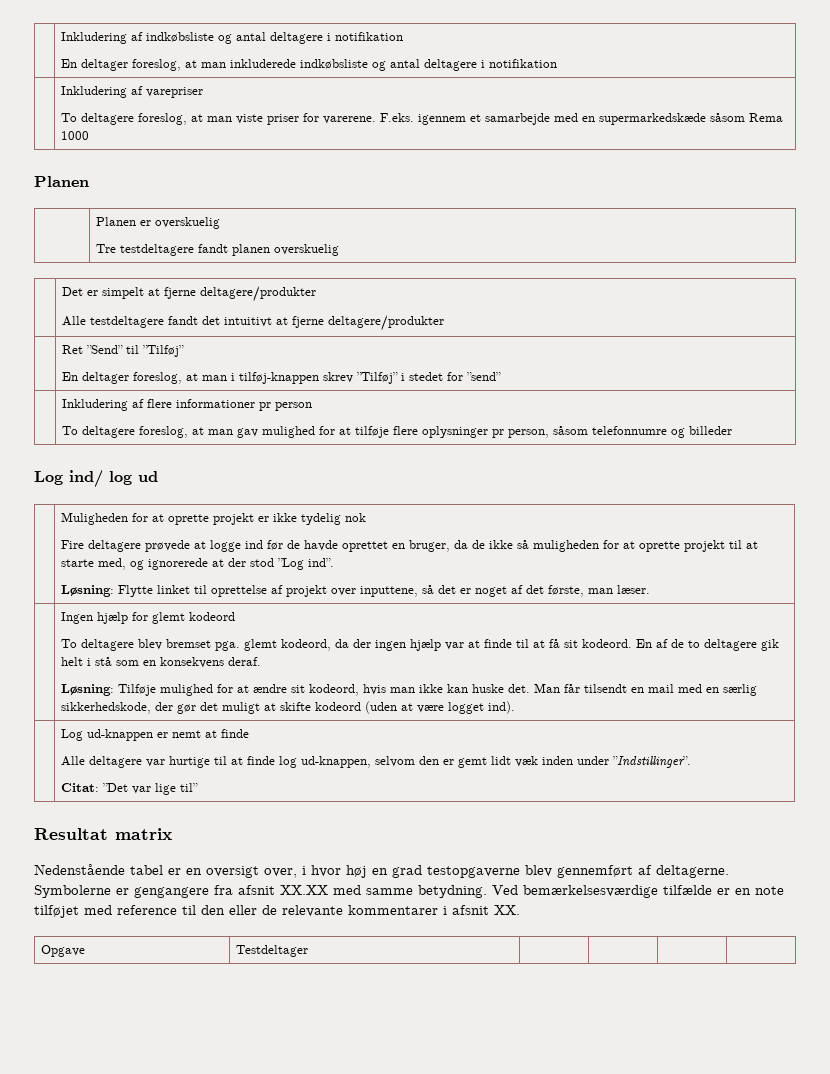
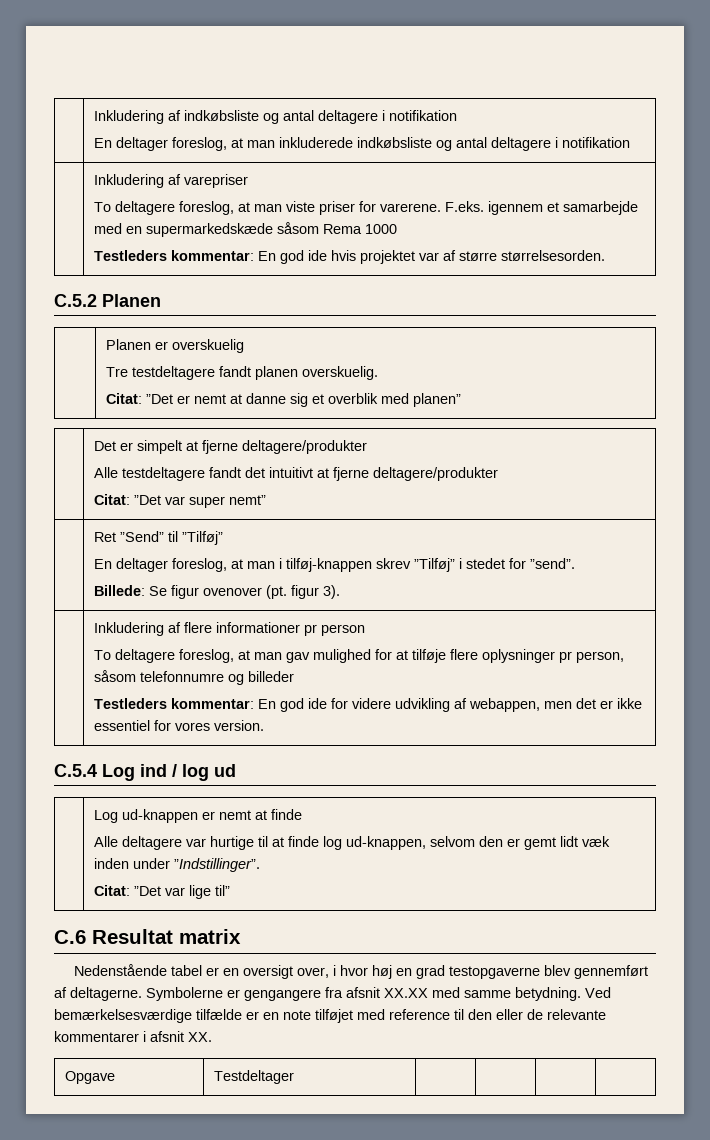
  | Inkludering af varepriser
  To deltagere foreslog, at man viste priser for varerene. F.eks. igennem et samarbejde med en supermarkedskæde såsom Rema 1000
- Planen
+ Testleders kommentar: En god ide hvis projektet var af større størrelsesorden.
+ C.5.2 Planen
  | Planen er overskuelig
- Tre testdeltagere fandt planen overskuelig
+ Tre testdeltagere fandt planen overskuelig.
+ Citat: ”Det er nemt at danne sig et overblik med planen”
  | Det er simpelt at fjerne deltagere/produkter
  Alle testdeltagere fandt det intuitivt at fjerne deltagere/produkter
+ Citat: ”Det var super nemt”
  | Ret ”Send” til ”Tilføj”
- En deltager foreslog, at man i tilføj-knappen skrev ”Tilføj” i stedet for ”send”
+ En deltager foreslog, at man i tilføj-knappen skrev ”Tilføj” i stedet for ”send”.
+ Billede: Se figur ovenover (pt. figur 3).
- Log ind/ log ud
- | Muligheden for at oprette projekt er ikke tydelig nok
- Fire deltagere prøvede at logge ind før de havde oprettet en bruger, da de ikke så muligheden for at oprette projekt til at starte med, og ignorerede at der stod ”Log ind”.
- Løsning: Flytte linket til oprettelse af projekt over inputtene, så det er noget af det første, man læser.
- | Ingen hjælp for glemt kodeord
- To deltagere blev bremset pga. glemt kodeord, da der ingen hjælp var at finde til at få sit kodeord. En af de to deltagere gik helt i stå som en konsekvens deraf.
- Løsning: Tilføje mulighed for at ændre sit kodeord, hvis man ikke kan huske det. Man får tilsendt en mail med en særlig sikkerhedskode, der gør det muligt at skifte kodeord (uden at være logget ind).
+ Testleders kommentar: En god ide for videre udvikling af webappen, men det er ikke essentiel for vores version.
+ C.5.4 Log ind / log ud
- Resultat matrix
+ C.6 Resultat matrix

